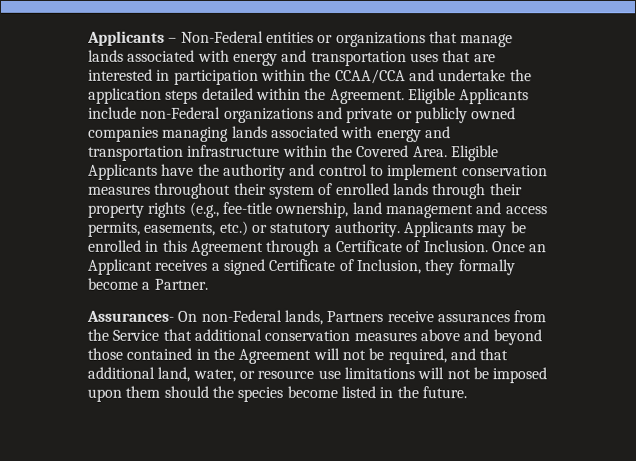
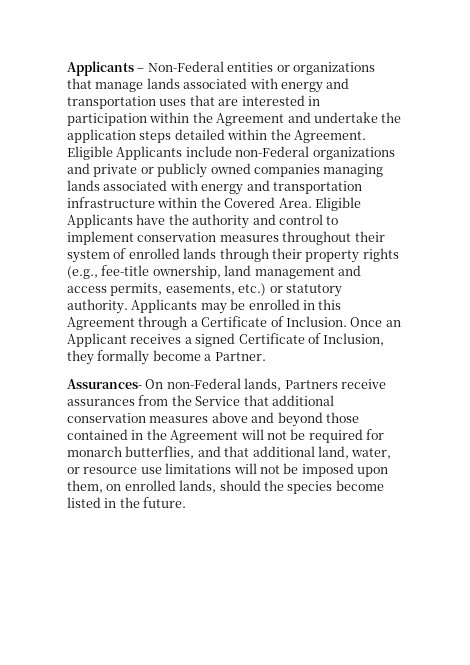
- Applicants – Non-Federal entities or organizations that manage lands associated with energy and transportation uses that are interested in participation within the CCAA/CCA and undertake the application steps detailed within the Agreement.
+ Applicants – Non-Federal entities or organizations that manage lands associated with energy and transportation uses that are interested in participation within the Agreement and undertake the application steps detailed within the Agreement.
- Assurances- On non-Federal lands, Partners receive assurances from the Service that additional conservation measures above and beyond those contained in the Agreement will not be required, and that additional land, water, or resource use limitations will not be imposed upon them should the species become listed in the future.
+ Assurances- On non-Federal lands, Partners receive assurances from the Service that additional conservation measures above and beyond those contained in the Agreement will not be required for monarch butterflies, and that additional land, water, or resource use limitations will not be imposed upon them, on enrolled lands, should the species become listed in the future.

